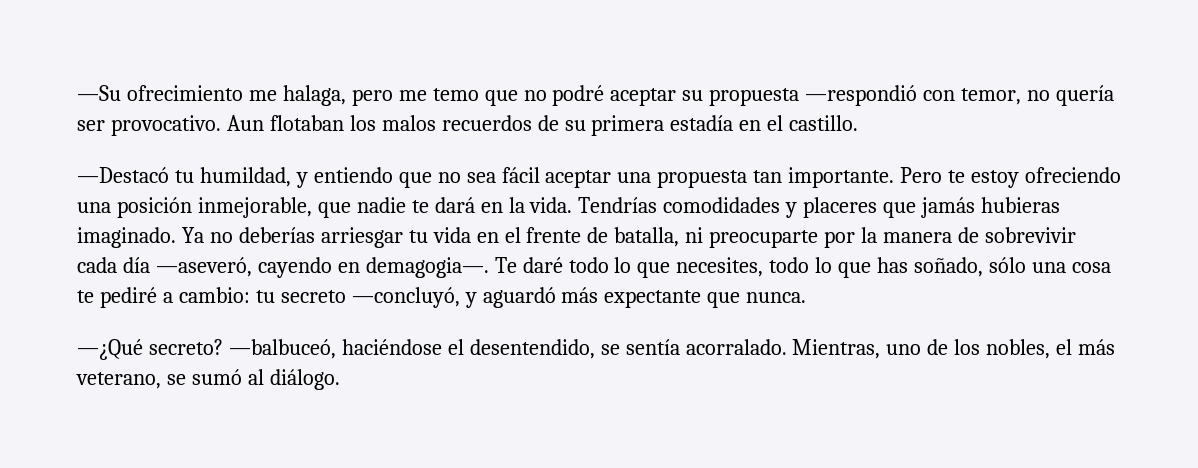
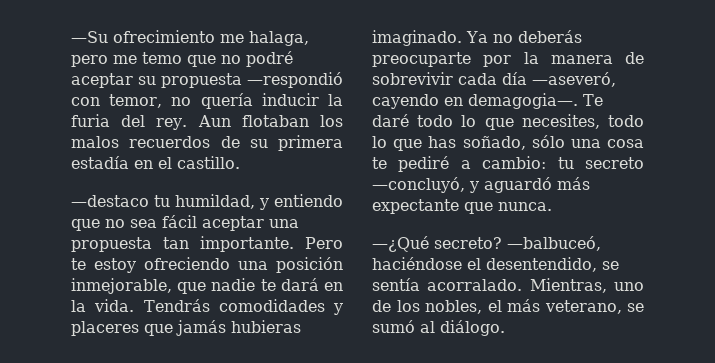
- —Su ofrecimiento me halaga, pero me temo que no podré aceptar su propuesta —respondió con temor, no quería ser provocativo.
+ —Su ofrecimiento me halaga, pero me temo que no podré aceptar su propuesta —respondió con temor, no quería inducir la furia del rey.
- —Destacó tu humildad, y entiendo que no sea fácil aceptar una propuesta tan importante.
+ —destaco tu humildad, y entiendo que no sea fácil aceptar una propuesta tan importante.
- Tendrías comodidades y placeres que jamás hubieras imaginado.
+ Tendrás comodidades y placeres que jamás hubieras imaginado.
- Ya no deberías arriesgar tu vida en el frente de batalla, ni preocuparte por la manera de sobrevivir cada día —aseveró, cayendo en demagogia—.
+ Ya no deberás preocuparte por la manera de sobrevivir cada día —aseveró, cayendo en demagogia—.

